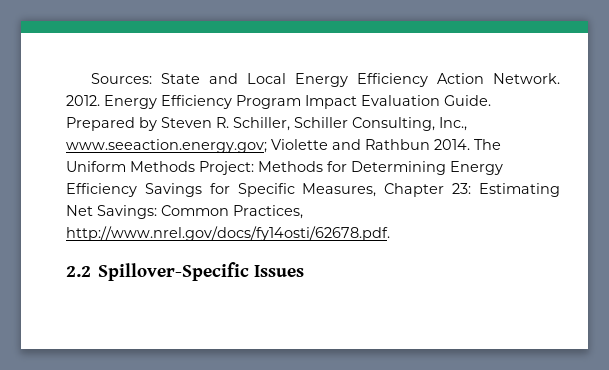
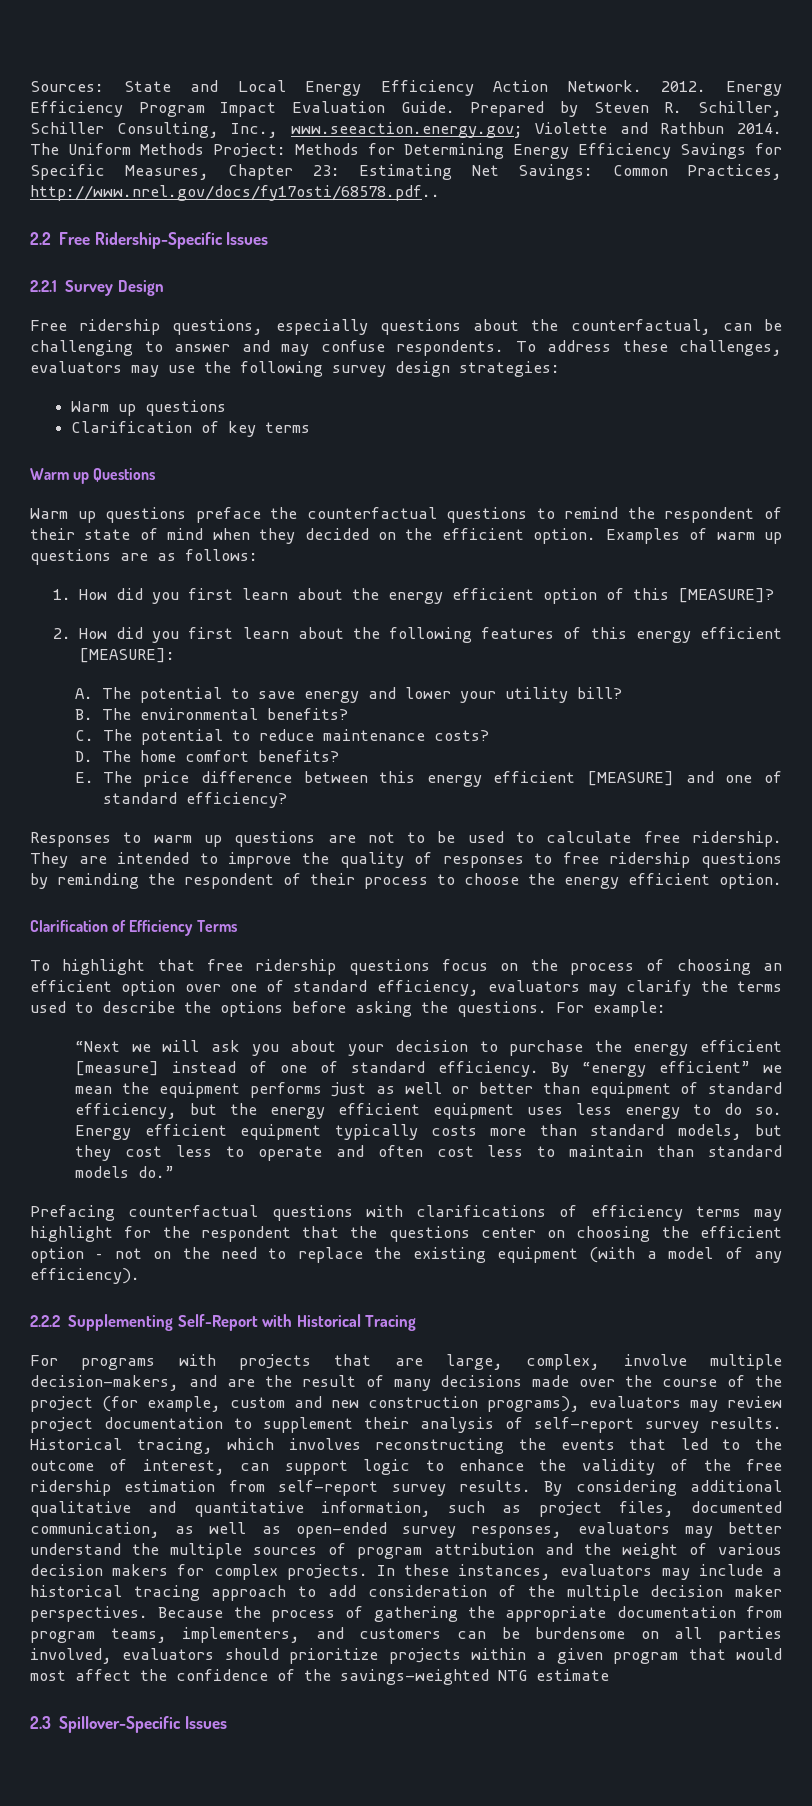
- The Uniform Methods Project: Methods for Determining Energy Efficiency Savings for Specific Measures, Chapter 23: Estimating Net Savings: Common Practices, http://www.nrel.gov/docs/fy14osti/62678.pdf.
- 2.2 Spillover-Specific Issues
+ The Uniform Methods Project: Methods for Determining Energy Efficiency Savings for Specific Measures, Chapter 23: Estimating Net Savings: Common Practices, http://www.nrel.gov/docs/fy17osti/68578.pdf..
+ 2.2 Free Ridership-Specific Issues
+ 2.2.1 Survey Design
+ Free ridership questions, especially questions about the counterfactual, can be challenging to answer and may confuse respondents. To address these challenges, evaluators may use the following survey design strategies:
+ Warm up questions
+ Clarification of key terms
+ Warm up Questions
+ Warm up questions preface the counterfactual questions to remind the respondent of their state of mind when they decided on the efficient option. Examples of warm up questions are as follows:
+ 1. How did you first learn about the energy efficient option of this [MEASURE]?
+ 2. How did you first learn about the following features of this energy efficient [MEASURE]:
+ A. The potential to save energy and lower your utility bill?
+ B. The environmental benefits?
+ C. The potential to reduce maintenance costs?
+ D. The home comfort benefits?
+ E. The price difference between this energy efficient [MEASURE] and one of standard efficiency?
+ Responses to warm up questions are not to be used to calculate free ridership. They are intended to improve the quality of responses to free ridership questions by reminding the respondent of their process to choose the energy efficient option.
+ Clarification of Efficiency Terms
+ To highlight that free ridership questions focus on the process of choosing an efficient option over one of standard efficiency, evaluators may clarify the terms used to describe the options before asking the questions. For example:
+ “Next we will ask you about your decision to purchase the energy efficient [measure] instead of one of standard efficiency. By “energy efficient” we mean the equipment performs just as well or better than equipment of standard efficiency, but the energy efficient equipment uses less energy to do so. Energy efficient equipment typically costs more than standard models, but they cost less to operate and often cost less to maintain than standard models do.”
+ Prefacing counterfactual questions with clarifications of efficiency terms may highlight for the respondent that the questions center on choosing the efficient option – not on the need to replace the existing equipment (with a model of any efficiency).
+ 2.2.2 Supplementing Self-Report with Historical Tracing
+ For programs with projects that are large, complex, involve multiple decision-makers, and are the result of many decisions made over the course of the project (for example, custom and new construction programs), evaluators may review project documentation to supplement their analysis of self-report survey results. Historical tracing, which involves reconstructing the events that led to the outcome of interest, can support logic to enhance the validity of the free ridership estimation from self-report survey results. By considering additional qualitative and quantitative information, such as project files, documented communication, as well as open-ended survey responses, evaluators may better understand the multiple sources of program attribution and the weight of various decision makers for complex projects. In these instances, evaluators may include a historical tracing approach to add consideration of the multiple decision maker perspectives. Because the process of gathering the appropriate documentation from program teams, implementers, and customers can be burdensome on all parties involved, evaluators should prioritize projects within a given program that would most affect the confidence of the savings-weighted NTG estimate
+ 2.3 Spillover-Specific Issues

